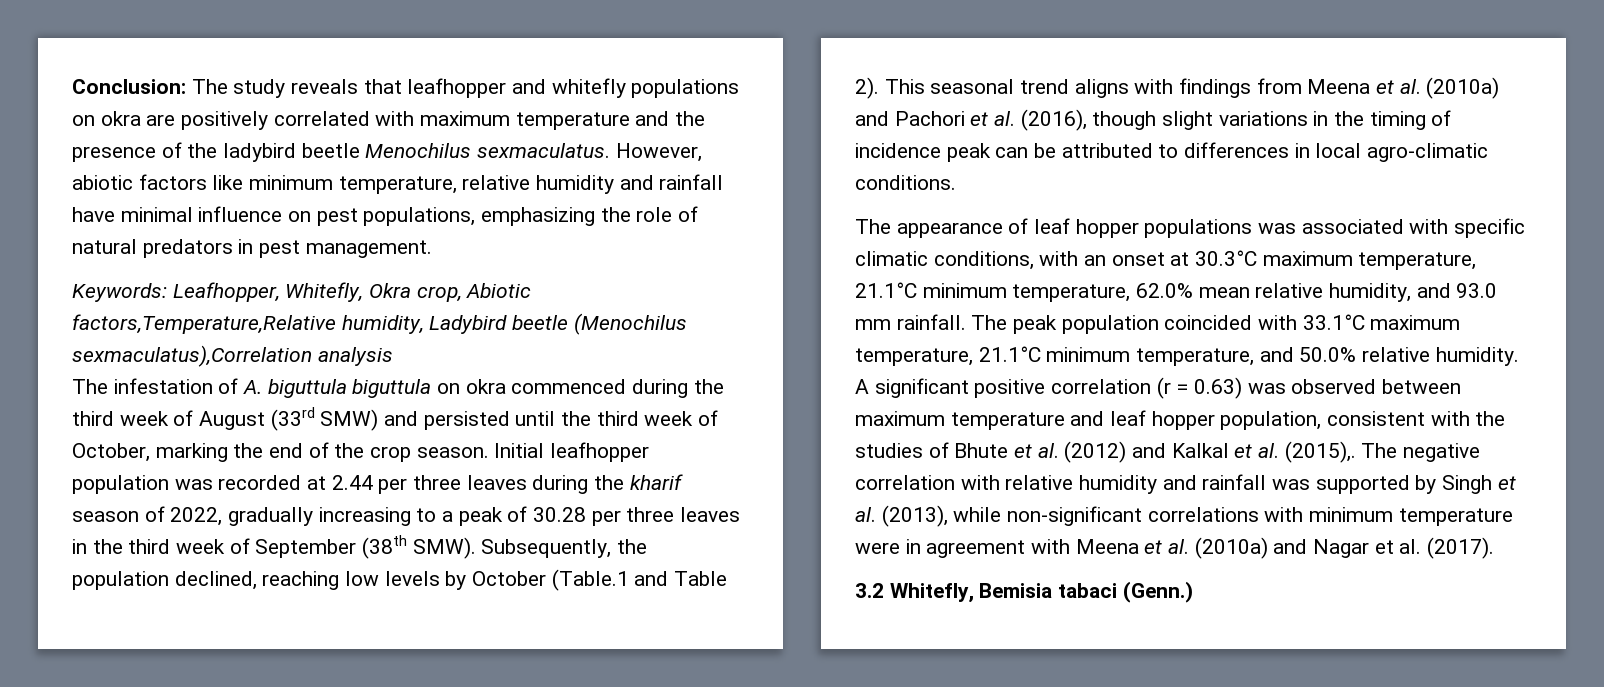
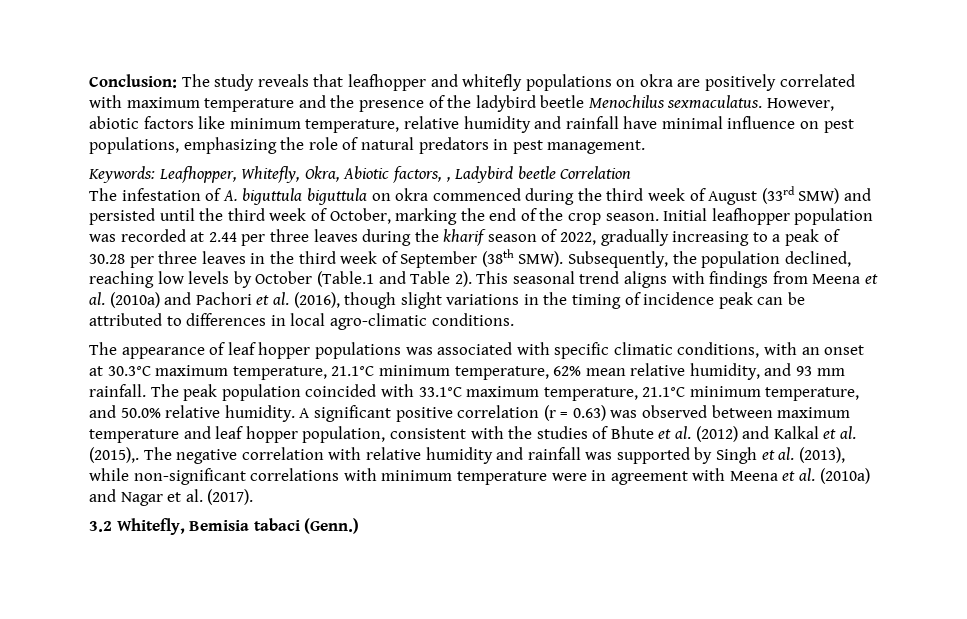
- Keywords: Leafhopper, Whitefly, Okra crop, Abiotic factors,Temperature,Relative humidity, Ladybird beetle (Menochilus sexmaculatus),Correlation analysis
+ Keywords: Leafhopper, Whitefly, Okra, Abiotic factors, , Ladybird beetle Correlation
- The appearance of leaf hopper populations was associated with specific climatic conditions, with an onset at 30.3°C maximum temperature, 21.1°C minimum temperature, 62.0% mean relative humidity, and 93.0 mm rainfall.
+ The appearance of leaf hopper populations was associated with specific climatic conditions, with an onset at 30.3°C maximum temperature, 21.1°C minimum temperature, 62% mean relative humidity, and 93 mm rainfall.

